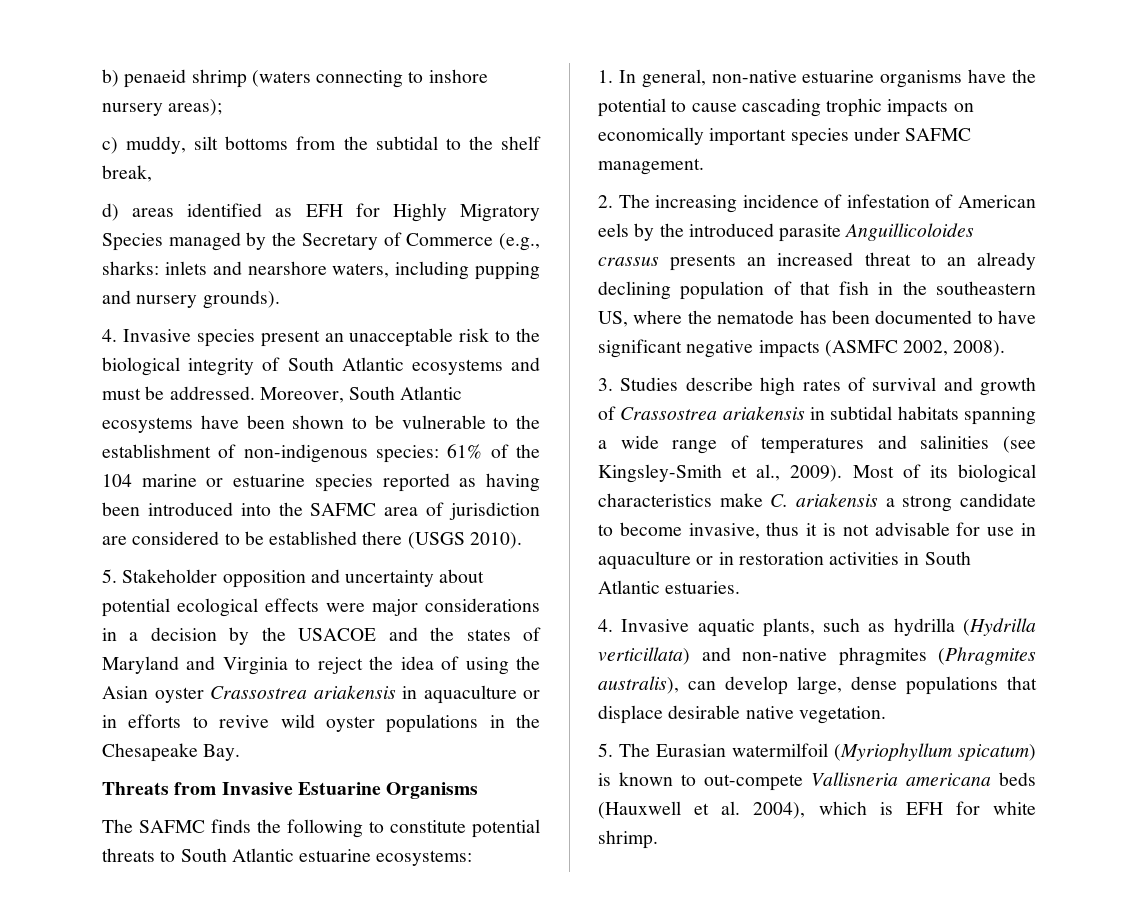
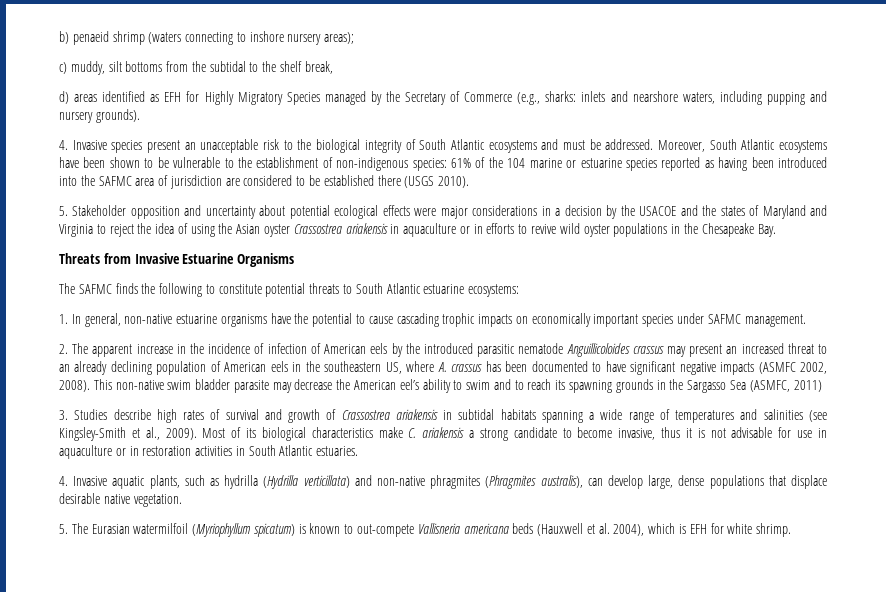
- 2. The increasing incidence of infestation of American eels by the introduced parasite Anguillicoloides crassus presents an increased threat to an already declining population of that fish in the southeastern US, where the nematode has been documented to have significant negative impacts (ASMFC 2002, 2008).
+ 2. The apparent increase in the incidence of infection of American eels by the introduced parasitic nematode Anguillicoloides crassus may present an increased threat to an already declining population of American eels in the southeastern US, where A. crassus has been documented to have significant negative impacts (ASMFC 2002, 2008). This non-native swim bladder parasite may decrease the American eel’s ability to swim and to reach its spawning grounds in the Sargasso Sea (ASMFC, 2011)

